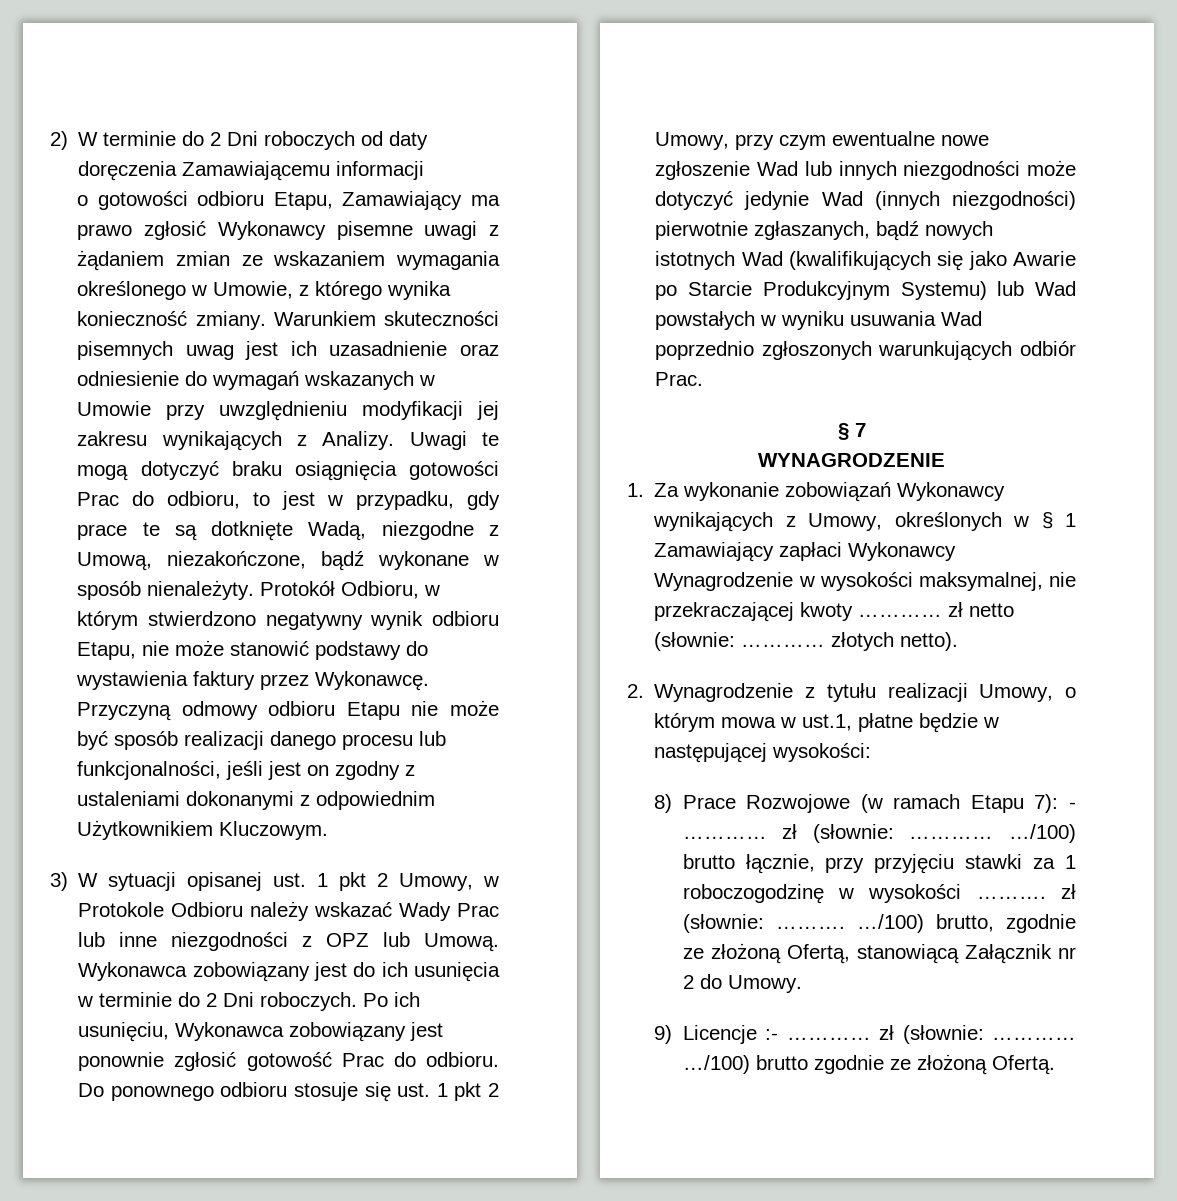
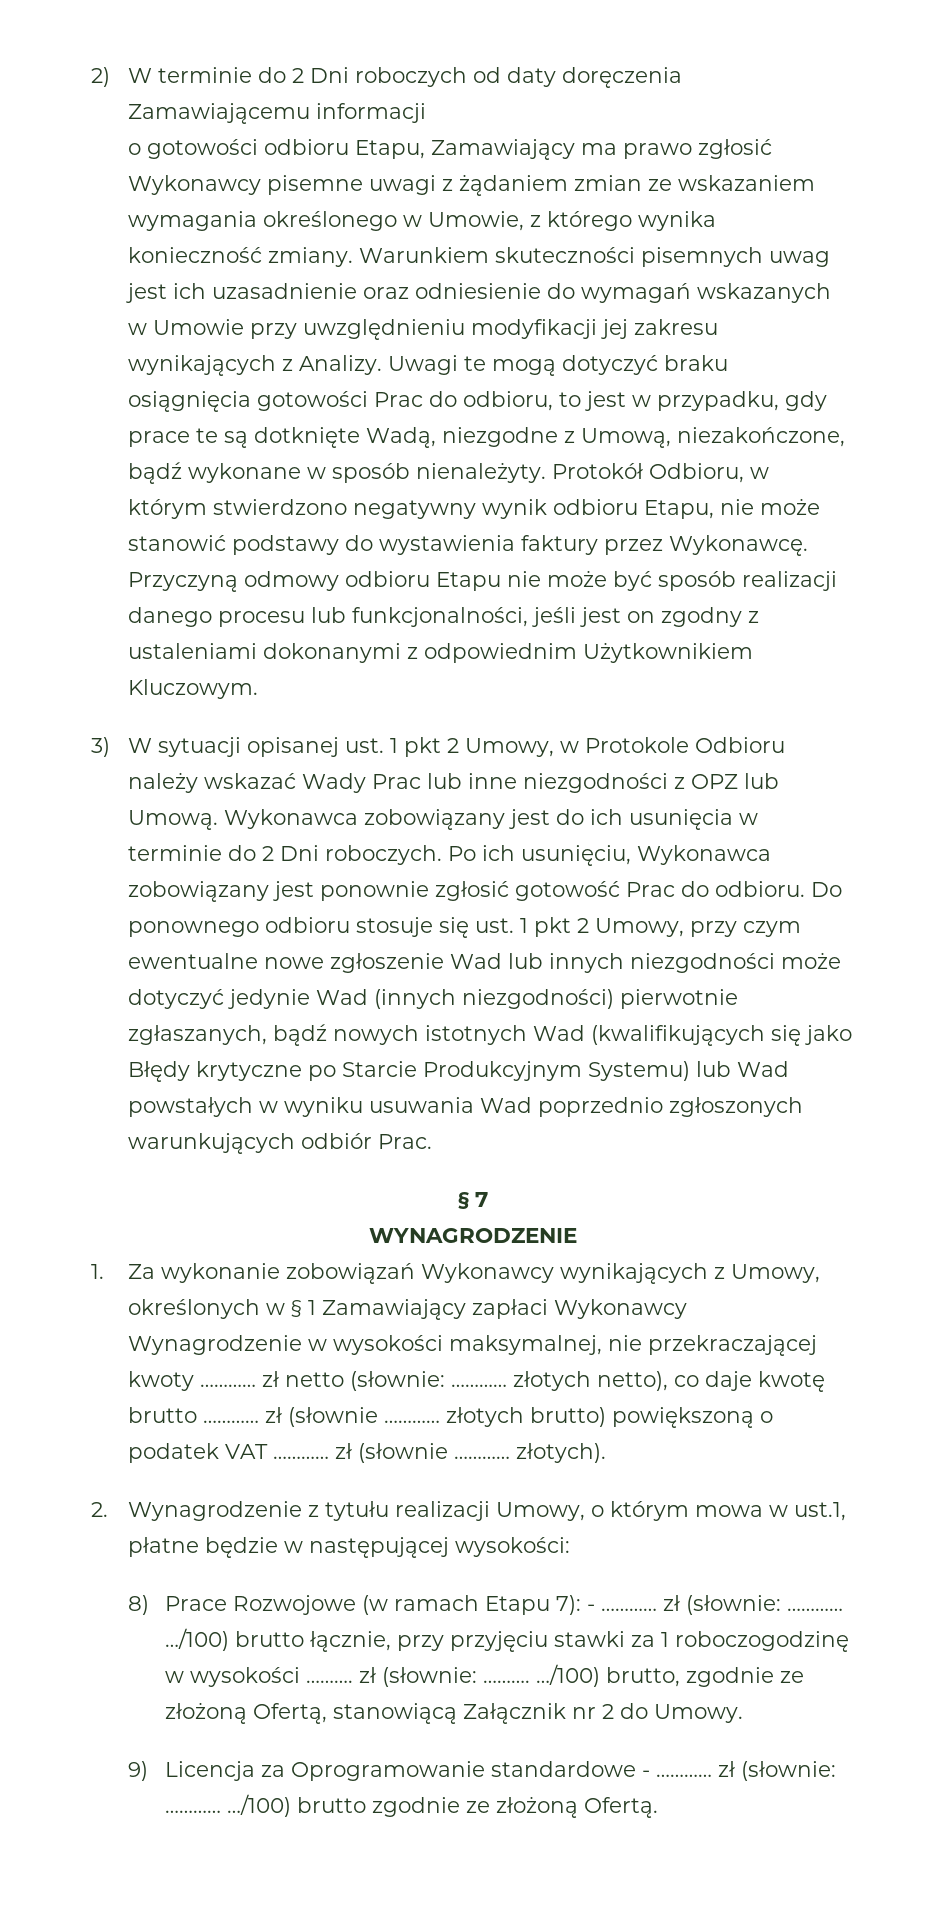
- Do ponownego odbioru stosuje się ust. 1 pkt 2 Umowy, przy czym ewentualne nowe zgłoszenie Wad lub innych niezgodności może dotyczyć jedynie Wad (innych niezgodności) pierwotnie zgłaszanych, bądź nowych istotnych Wad (kwalifikujących się jako Awarie po Starcie Produkcyjnym Systemu) lub Wad powstałych w wyniku usuwania Wad poprzednio zgłoszonych warunkujących odbiór Prac.
+ Do ponownego odbioru stosuje się ust. 1 pkt 2 Umowy, przy czym ewentualne nowe zgłoszenie Wad lub innych niezgodności może dotyczyć jedynie Wad (innych niezgodności) pierwotnie zgłaszanych, bądź nowych istotnych Wad (kwalifikujących się jako Błędy krytyczne po Starcie Produkcyjnym Systemu) lub Wad powstałych w wyniku usuwania Wad poprzednio zgłoszonych warunkujących odbiór Prac.
- 1. Za wykonanie zobowiązań Wykonawcy wynikających z Umowy, określonych w § 1 Zamawiający zapłaci Wykonawcy Wynagrodzenie w wysokości maksymalnej, nie przekraczającej kwoty ………… zł netto (słownie: ………… złotych netto).
+ 1. Za wykonanie zobowiązań Wykonawcy wynikających z Umowy, określonych w § 1 Zamawiający zapłaci Wykonawcy Wynagrodzenie w wysokości maksymalnej, nie przekraczającej kwoty ………… zł netto (słownie: ………… złotych netto), co daje kwotę brutto ………… zł (słownie ………… złotych brutto) powiększoną o podatek VAT ………… zł (słownie ………… złotych).
- 9) Licencje :- ………… zł (słownie: …………
+ 9) Licencja za Oprogramowanie standardowe - ………… zł (słownie: …………

